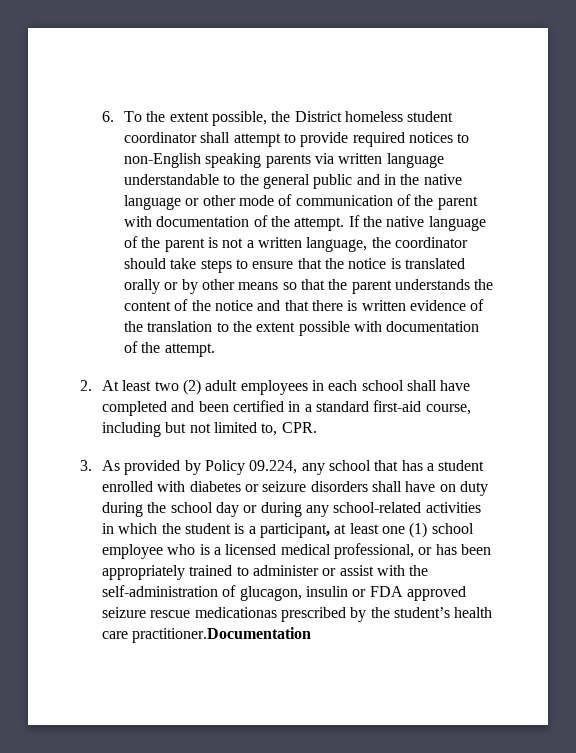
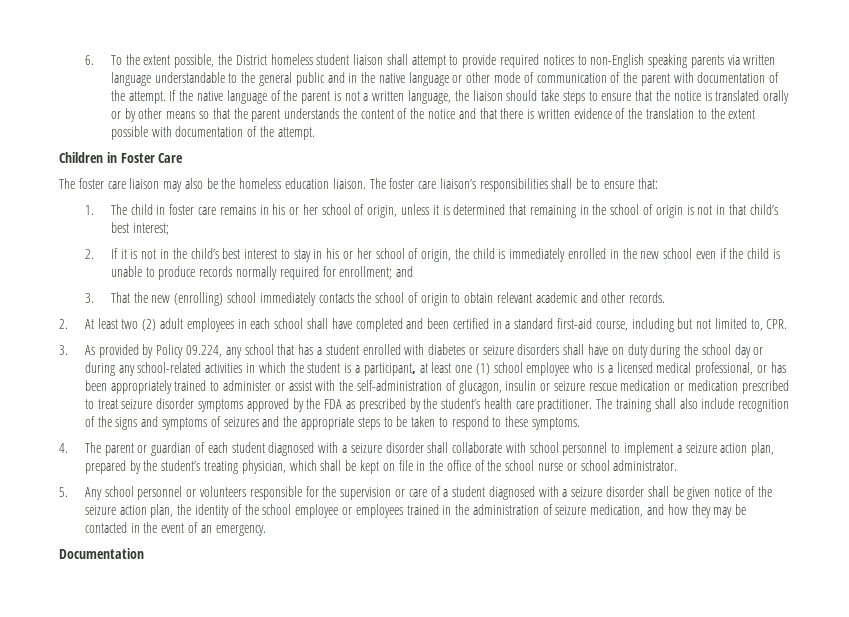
- 6. To the extent possible, the District homeless student coordinator shall attempt to provide required notices to non-English speaking parents via written language understandable to the general public and in the native language or other mode of communication of the parent with documentation of the attempt.
+ 6. To the extent possible, the District homeless student liaison shall attempt to provide required notices to non-English speaking parents via written language understandable to the general public and in the native language or other mode of communication of the parent with documentation of the attempt.
- If the native language of the parent is not a written language, the coordinator should take steps to ensure that the notice is translated orally or by other means so that the parent understands the content of the notice and that there is written evidence of the translation to the extent possible with documentation of the attempt.
+ If the native language of the parent is not a written language, the liaison should take steps to ensure that the notice is translated orally or by other means so that the parent understands the content of the notice and that there is written evidence of the translation to the extent possible with documentation of the attempt.
+ Children in Foster Care
+ The foster care liaison may also be the homeless education liaison. The foster care liaison’s responsibilities shall be to ensure that:
+ 1. The child in foster care remains in his or her school of origin, unless it is determined that remaining in the school of origin is not in that child’s best interest;
+ 2. If it is not in the child’s best interest to stay in his or her school of origin, the child is immediately enrolled in the new school even if the child is unable to produce records normally required for enrollment; and
+ 3. That the new (enrolling) school immediately contacts the school of origin to obtain relevant academic and other records.
- 3. As provided by Policy 09.224, any school that has a student enrolled with diabetes or seizure disorders shall have on duty during the school day or during any school-related activities in which the student is a participant, at least one (1) school employee who is a licensed medical professional, or has been appropriately trained to administer or assist with the self-administration of glucagon, insulin or FDA approved seizure rescue medicationas prescribed by the student’s health care practitioner.Documentation
+ 3. As provided by Policy 09.224, any school that has a student enrolled with diabetes or seizure disorders shall have on duty during the school day or during any school-related activities in which the student is a participant, at least one (1) school employee who is a licensed medical professional, or has been appropriately trained to administer or assist with the self-administration of glucagon, insulin or seizure rescue medication or medication prescribed to treat seizure disorder symptoms approved by the FDA as prescribed by the student’s health care practitioner. The training shall also include recognition of the signs and symptoms of seizures and the appropriate steps to be taken to respond to these symptoms.
+ 4. The parent or guardian of each student diagnosed with a seizure disorder shall collaborate with school personnel to implement a seizure action plan, prepared by the student’s treating physician, which shall be kept on file in the office of the school nurse or school administrator.
+ 5. Any school personnel or volunteers responsible for the supervision or care of a student diagnosed with a seizure disorder shall be given notice of the seizure action plan, the identity of the school employee or employees trained in the administration of seizure medication, and how they may be contacted in the event of an emergency.
+ Documentation

